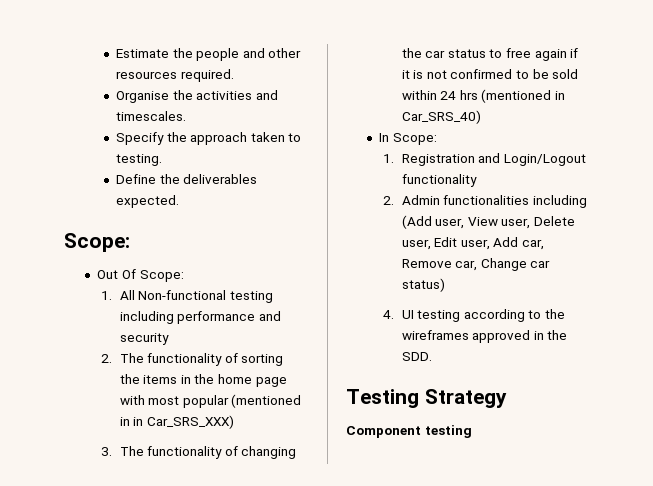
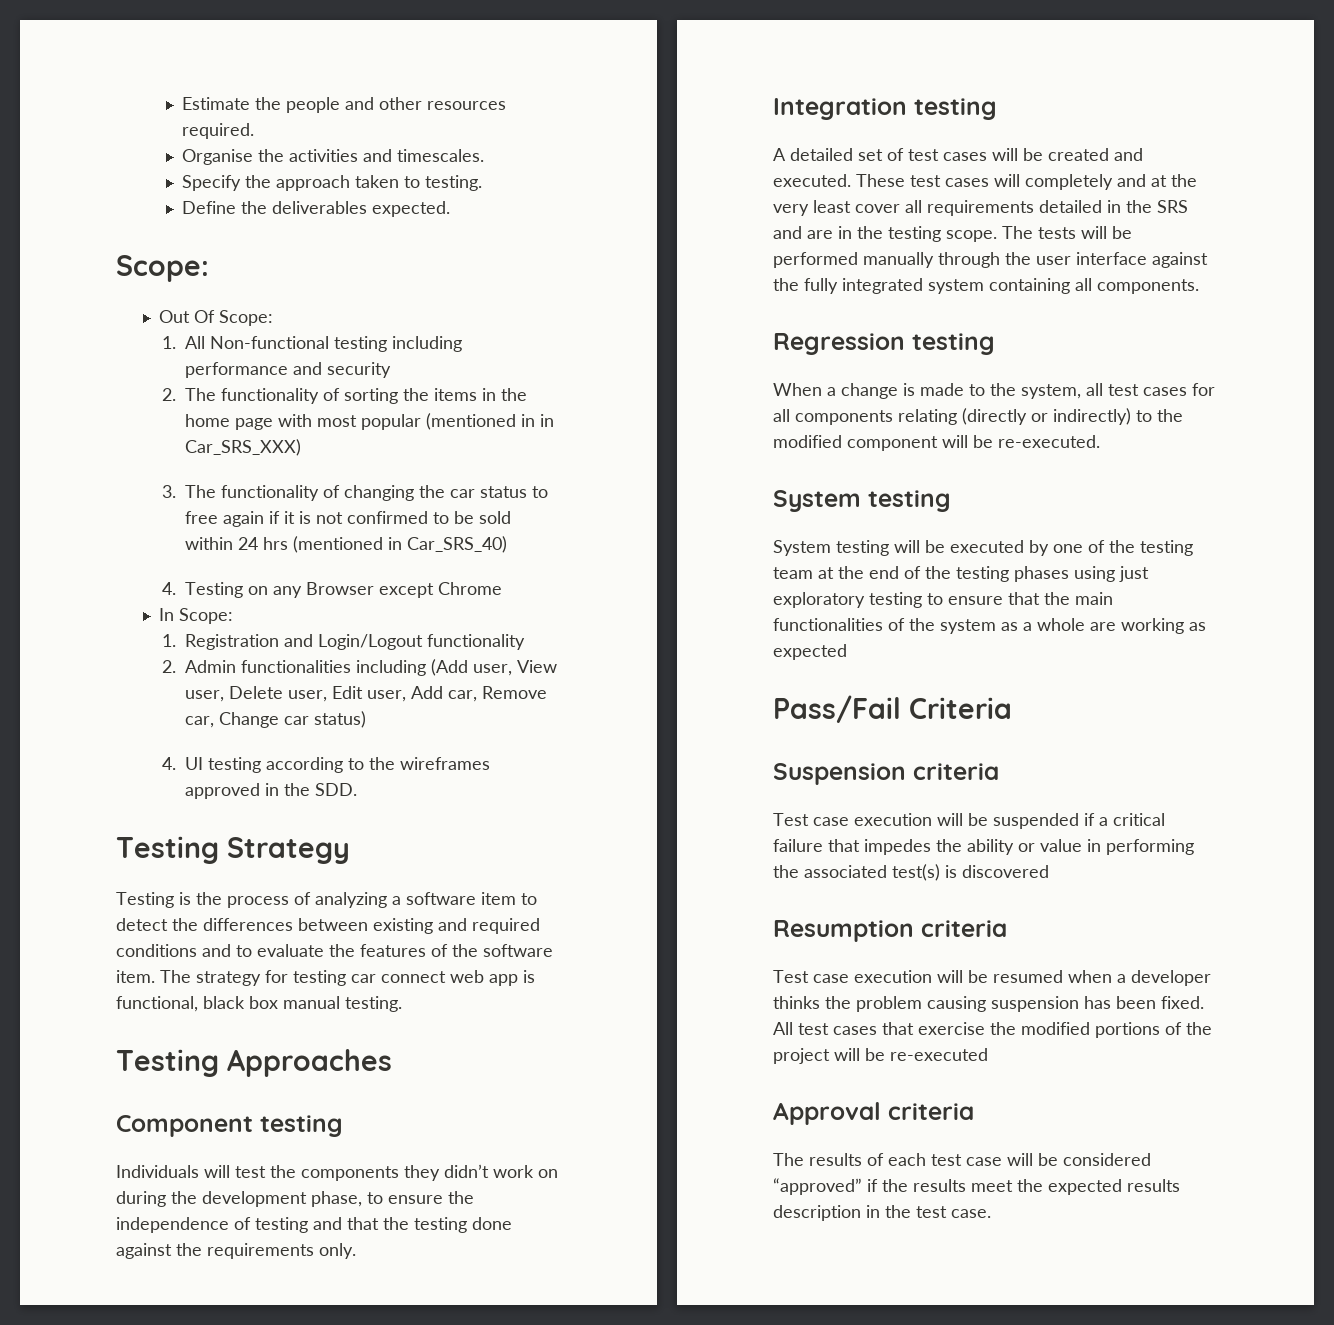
+ 4. Testing on any Browser except Chrome
+ Testing is the process of analyzing a software item to detect the differences between existing and required conditions and to evaluate the features of the software item. The strategy for testing car connect web app is functional, black box manual testing.
+ Testing Approaches
  Component testing
+ Individuals will test the components they didn’t work on during the development phase, to ensure the independence of testing and that the testing done against the requirements only.
+ Integration testing
+ A detailed set of test cases will be created and executed. These test cases will completely and at the very least cover all requirements detailed in the SRS and are in the testing scope. The tests will be performed manually through the user interface against the fully integrated system containing all components.
+ Regression testing
+ When a change is made to the system, all test cases for all components relating (directly or indirectly) to the modified component will be re-executed.
+ System testing
+ System testing will be executed by one of the testing team at the end of the testing phases using just exploratory testing to ensure that the main functionalities of the system as a whole are working as expected
+ Pass/Fail Criteria
+ Suspension criteria
+ Test case execution will be suspended if a critical failure that impedes the ability or value in performing the associated test(s) is discovered
+ Resumption criteria
+ Test case execution will be resumed when a developer thinks the problem causing suspension has been fixed. All test cases that exercise the modified portions of the project will be re-executed
+ Approval criteria
+ The results of each test case will be considered “approved” if the results meet the expected results description in the test case.

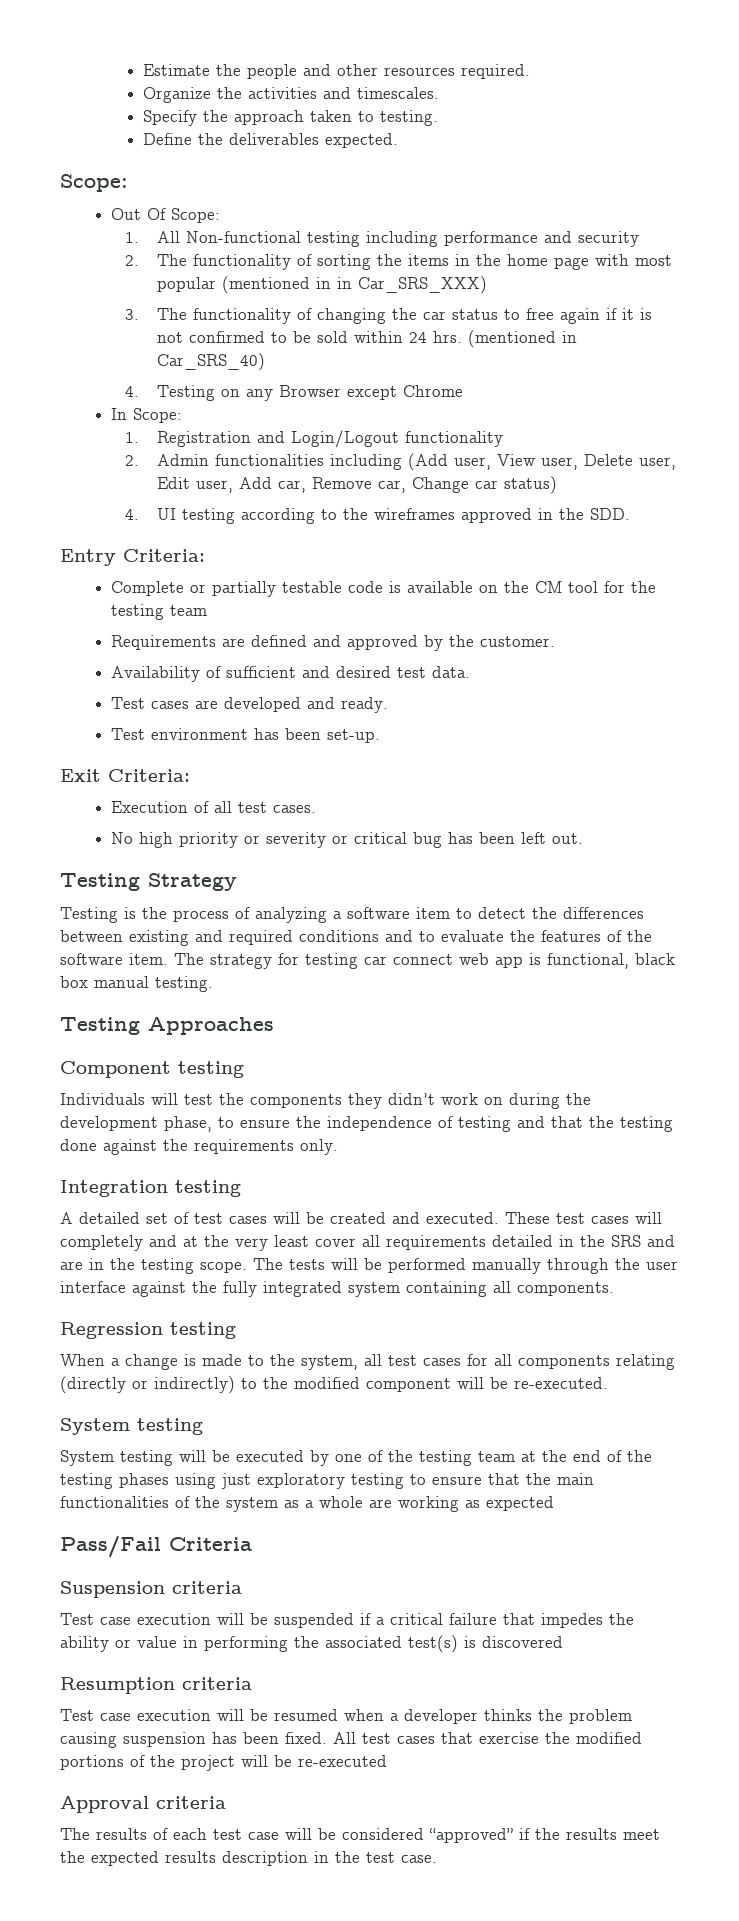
- Organise the activities and timescales.
+ Organize the activities and timescales.
- 3. The functionality of changing the car status to free again if it is not confirmed to be sold within 24 hrs (mentioned in Car_SRS_40)
+ 3. The functionality of changing the car status to free again if it is not confirmed to be sold within 24 hrs. (mentioned in Car_SRS_40)
+ Entry Criteria:
+ Complete or partially testable code is available on the CM tool for the testing team
+ Requirements are defined and approved by the customer.
+ Availability of sufficient and desired test data.
+ Test cases are developed and ready.
+ Test environment has been set-up.
+ Exit Criteria:
+ Execution of all test cases.
+ No high priority or severity or critical bug has been left out.

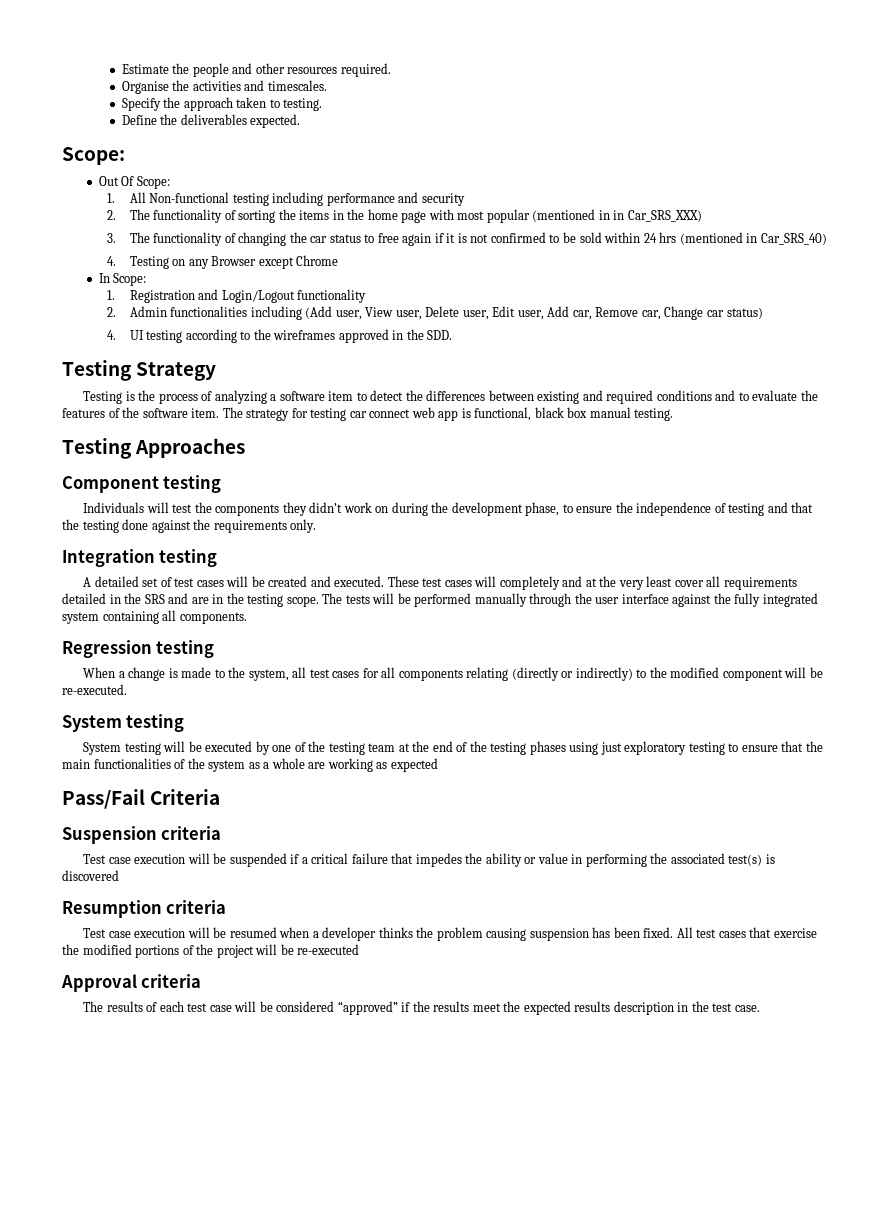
- Organize the activities and timescales.
+ Organise the activities and timescales.
- 3. The functionality of changing the car status to free again if it is not confirmed to be sold within 24 hrs. (mentioned in Car_SRS_40)
+ 3. The functionality of changing the car status to free again if it is not confirmed to be sold within 24 hrs (mentioned in Car_SRS_40)
- Entry Criteria:
- Complete or partially testable code is available on the CM tool for the testing team
- Requirements are defined and approved by the customer.
- Availability of sufficient and desired test data.
- Test cases are developed and ready.
- Test environment has been set-up.
- Exit Criteria:
- Execution of all test cases.
- No high priority or severity or critical bug has been left out.

